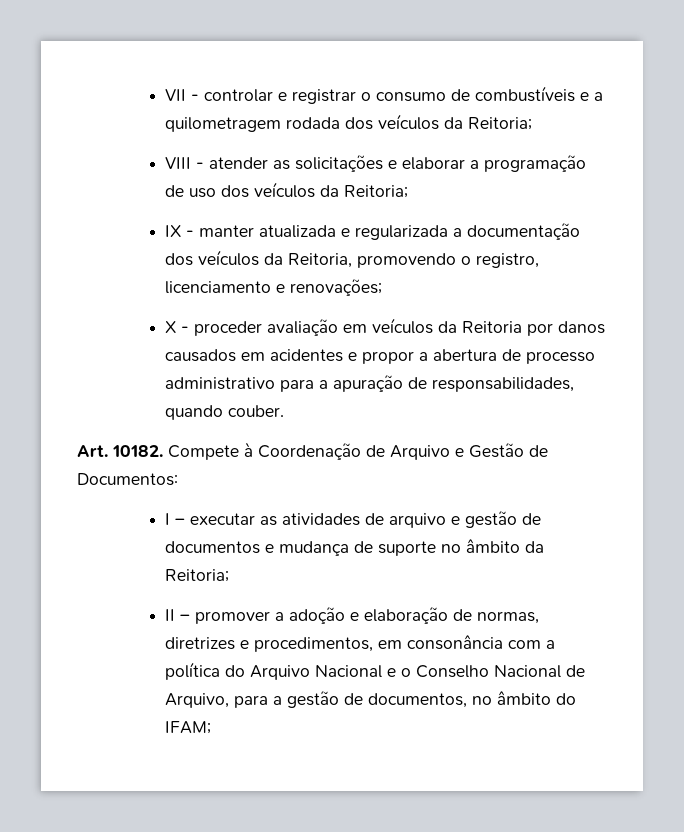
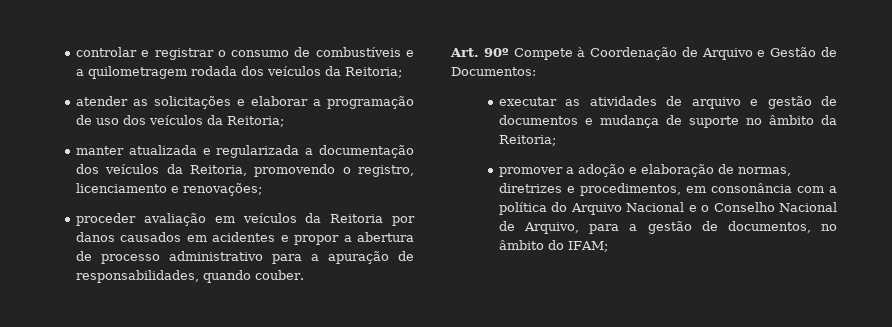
- VII - controlar e registrar o consumo de combustíveis e a quilometragem rodada dos veículos da Reitoria;
+ controlar e registrar o consumo de combustíveis e a quilometragem rodada dos veículos da Reitoria;
- VIII - atender as solicitações e elaborar a programação de uso dos veículos da Reitoria;
+ atender as solicitações e elaborar a programação de uso dos veículos da Reitoria;
- IX - manter atualizada e regularizada a documentação dos veículos da Reitoria, promovendo o registro, licenciamento e renovações;
+ manter atualizada e regularizada a documentação dos veículos da Reitoria, promovendo o registro, licenciamento e renovações;
- X - proceder avaliação em veículos da Reitoria por danos causados em acidentes e propor a abertura de processo administrativo para a apuração de responsabilidades, quando couber.
+ proceder avaliação em veículos da Reitoria por danos causados em acidentes e propor a abertura de processo administrativo para a apuração de responsabilidades, quando couber.
- Art. 10182. Compete à Coordenação de Arquivo e Gestão de Documentos:
+ Art. 90º Compete à Coordenação de Arquivo e Gestão de Documentos:
- I – executar as atividades de arquivo e gestão de documentos e mudança de suporte no âmbito da Reitoria;
+ executar as atividades de arquivo e gestão de documentos e mudança de suporte no âmbito da Reitoria;
- II – promover a adoção e elaboração de normas, diretrizes e procedimentos, em consonância com a política do Arquivo Nacional e o Conselho Nacional de Arquivo, para a gestão de documentos, no âmbito do IFAM;
+ promover a adoção e elaboração de normas, diretrizes e procedimentos, em consonância com a política do Arquivo Nacional e o Conselho Nacional de Arquivo, para a gestão de documentos, no âmbito do IFAM;

